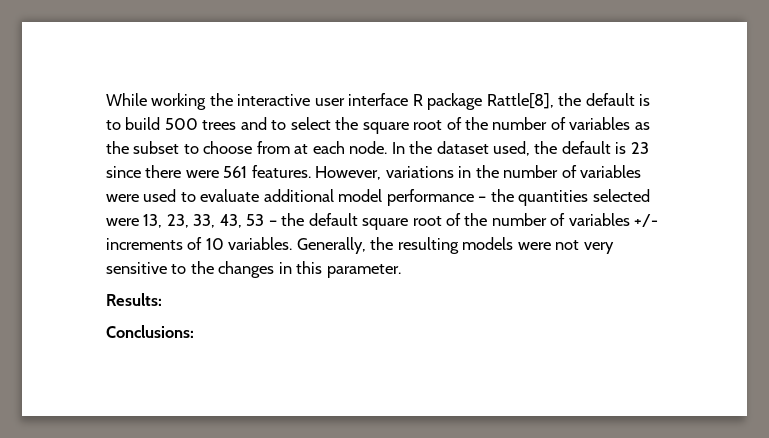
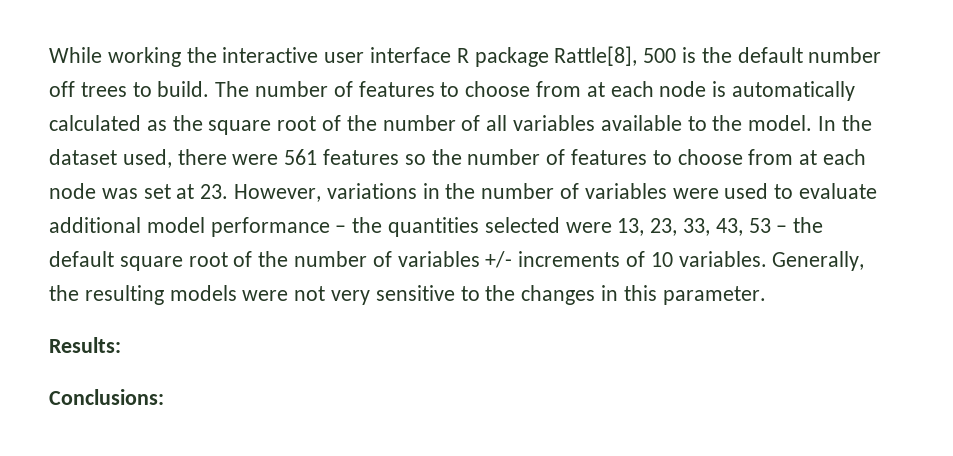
- While working the interactive user interface R package Rattle[8], the default is to build 500 trees and to select the square root of the number of variables as the subset to choose from at each node. In the dataset used, the default is 23 since there were 561 features. However, variations in the number of variables were used to evaluate additional model performance – the quantities selected were 13, 23, 33, 43, 53 – the default square root of the number of variables +/- increments of 10 variables.
+ While working the interactive user interface R package Rattle[8], 500 is the default number off trees to build. The number of features to choose from at each node is automatically calculated as the square root of the number of all variables available to the model. In the dataset used, there were 561 features so the number of features to choose from at each node was set at 23. However, variations in the number of variables were used to evaluate additional model performance – the quantities selected were 13, 23, 33, 43, 53 – the default square root of the number of variables +/- increments of 10 variables.

